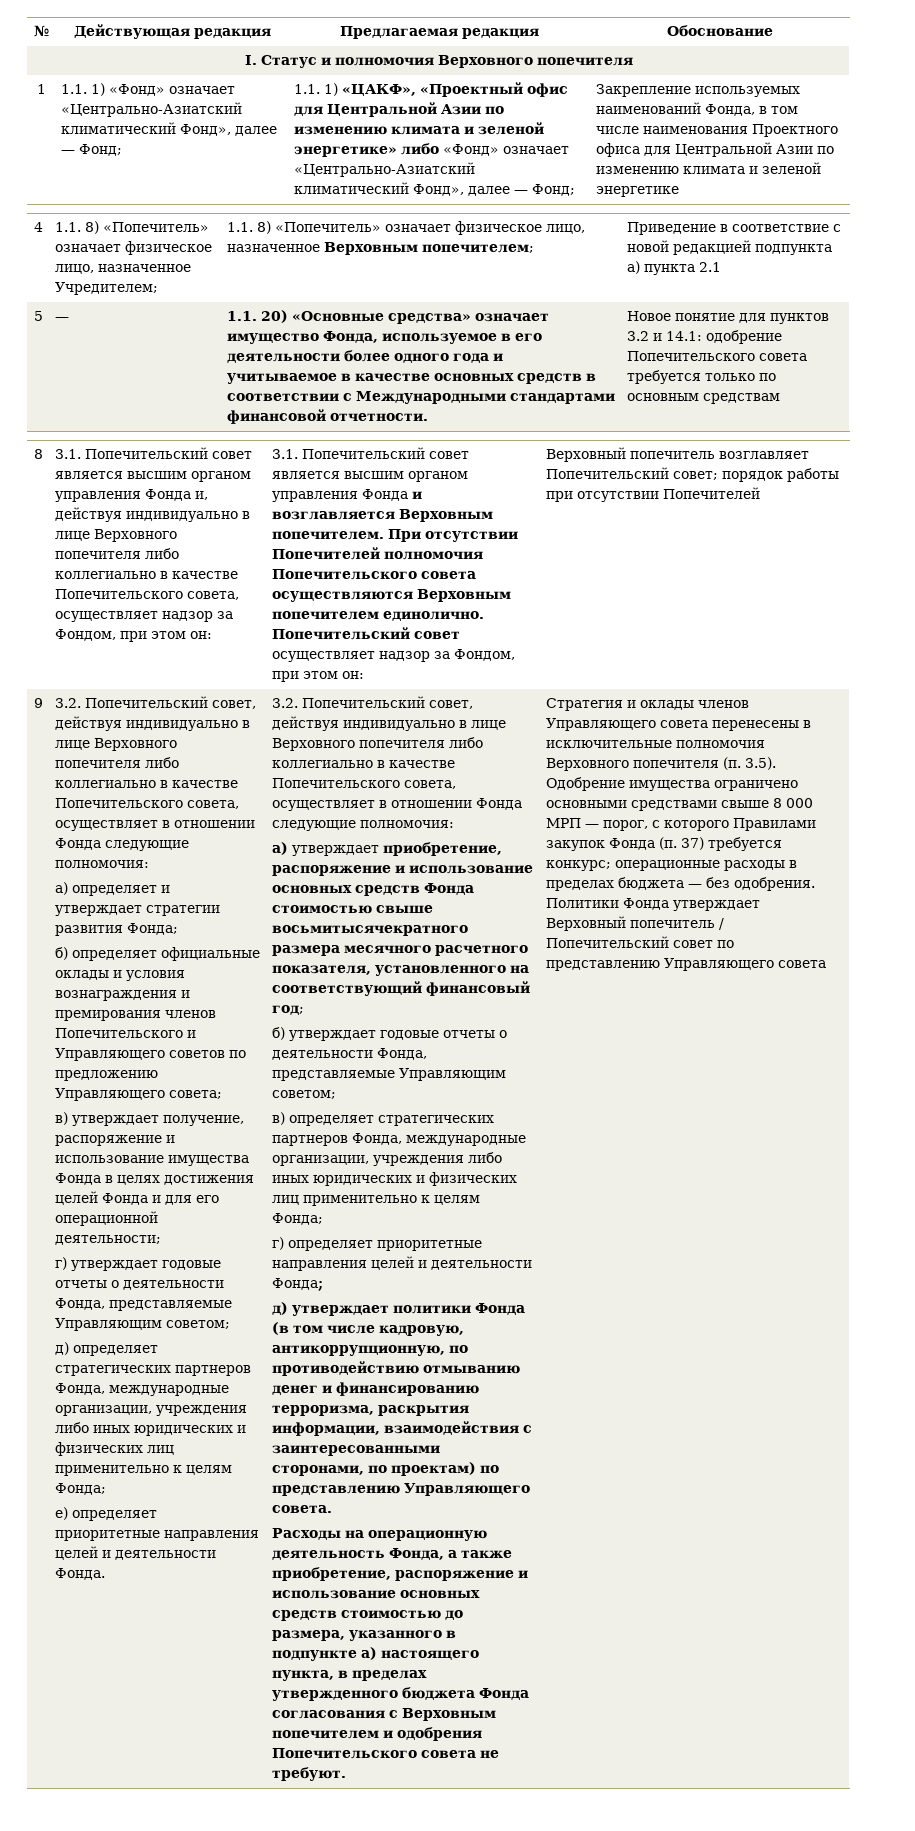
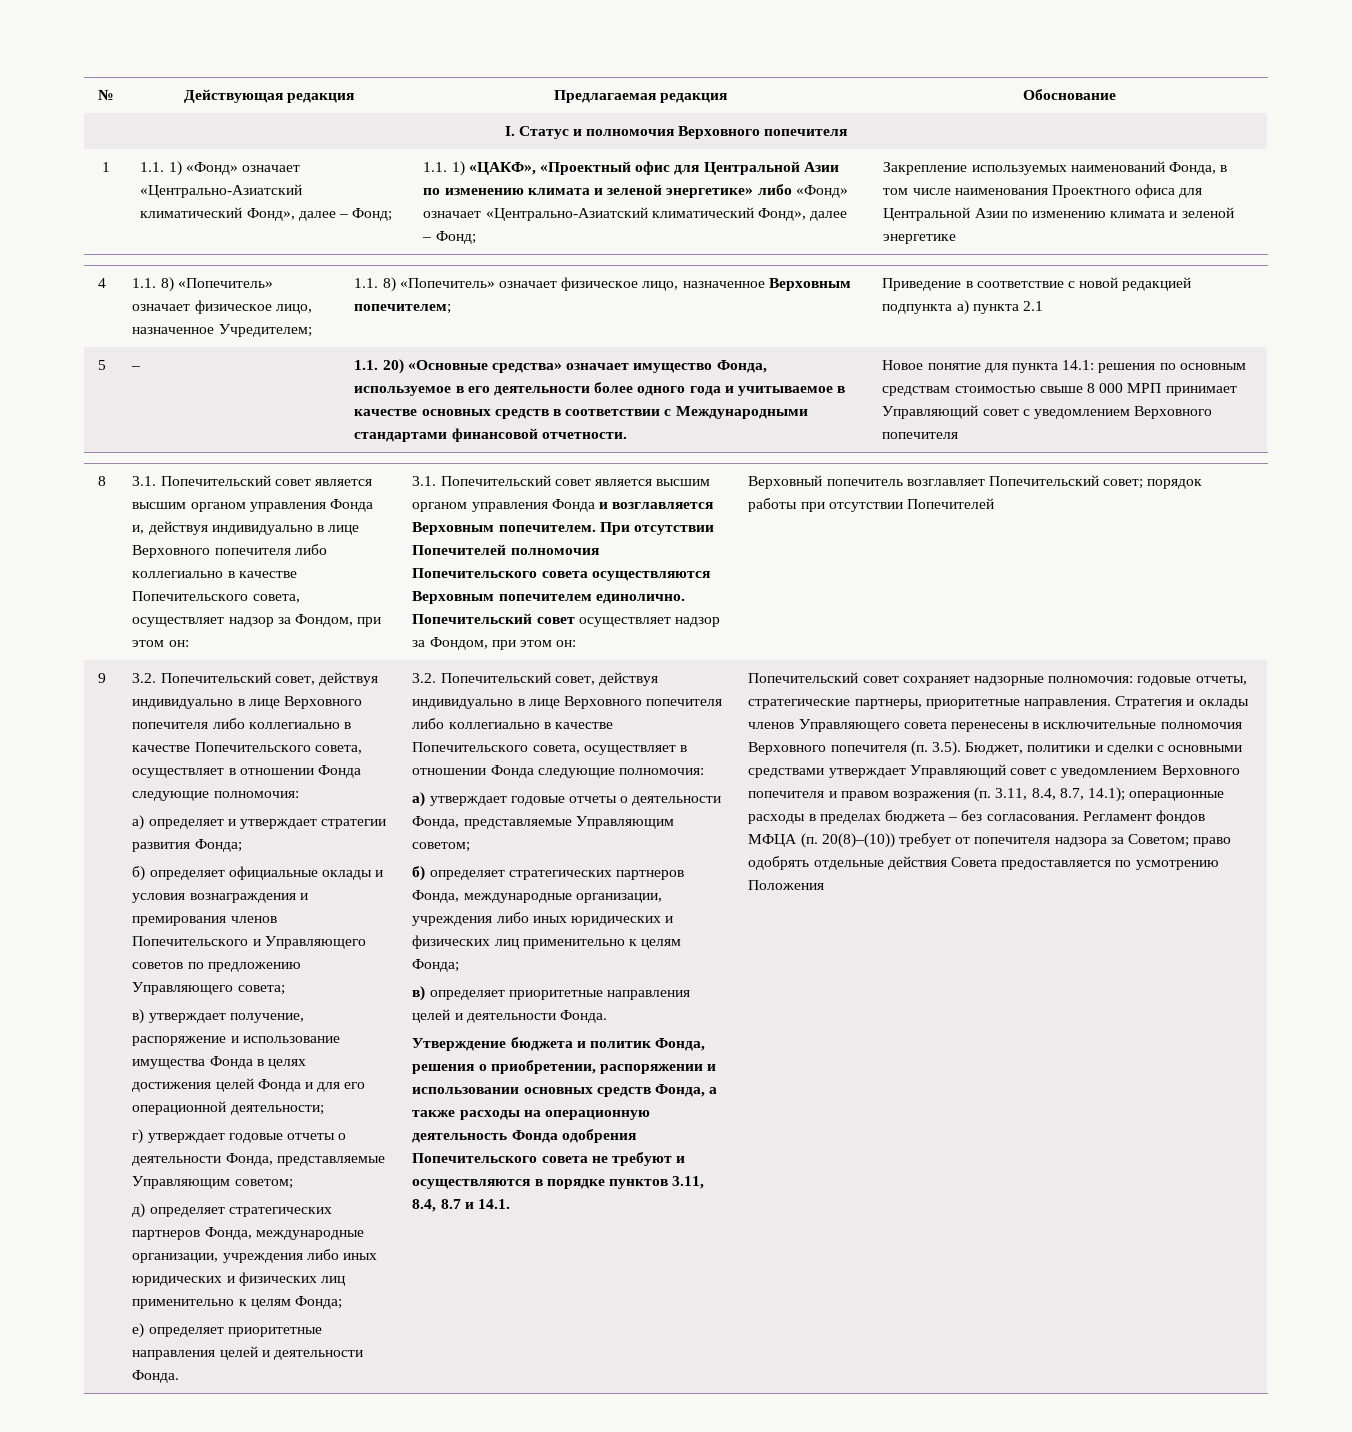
- 1.1. 1) «Фонд» означает «Центрально-Азиатский климатический Фонд», далее — Фонд;
+ 1.1. 1) «Фонд» означает «Центрально-Азиатский климатический Фонд», далее – Фонд;
- 1.1. 1) «ЦАКФ», «Проектный офис для Центральной Азии по изменению климата и зеленой энергетике» либо «Фонд» означает «Центрально-Азиатский климатический Фонд», далее — Фонд;
+ 1.1. 1) «ЦАКФ», «Проектный офис для Центральной Азии по изменению климата и зеленой энергетике» либо «Фонд» означает «Центрально-Азиатский климатический Фонд», далее – Фонд;
- 5 | —
+ 5 | –
- Новое понятие для пунктов 3.2 и 14.1: одобрение Попечительского совета требуется только по основным средствам
+ Новое понятие для пункта 14.1: решения по основным средствам стоимостью свыше 8 000 МРП принимает Управляющий совет с уведомлением Верховного попечителя
- а) утверждает приобретение, распоряжение и использование основных средств Фонда стоимостью свыше восьмитысячекратного размера месячного расчетного показателя, установленного на соответствующий финансовый год;
- б) утверждает годовые отчеты о деятельности Фонда, представляемые Управляющим советом;
- в) определяет стратегических партнеров Фонда, международные организации, учреждения либо иных юридических и физических лиц применительно к целям Фонда;
+ а) утверждает годовые отчеты о деятельности Фонда, представляемые Управляющим советом;
+ б) определяет стратегических партнеров Фонда, международные организации, учреждения либо иных юридических и физических лиц применительно к целям Фонда;
- г) определяет приоритетные направления целей и деятельности Фонда;
- д) утверждает политики Фонда (в том числе кадровую, антикоррупционную, по противодействию отмыванию денег и финансированию терроризма, раскрытия информации, взаимодействия с заинтересованными сторонами, по проектам) по представлению Управляющего совета.
- Расходы на операционную деятельность Фонда, а также приобретение, распоряжение и использование основных средств стоимостью до размера, указанного в подпункте а) настоящего пункта, в пределах утвержденного бюджета Фонда согласования с Верховным попечителем и одобрения Попечительского совета не требуют. | Стратегия и оклады членов Управляющего совета перенесены в исключительные полномочия Верховного попечителя (п. 3.5). Одобрение имущества ограничено основными средствами свыше 8 000 МРП — порог, с которого Правилами закупок Фонда (п. 37) требуется конкурс; операционные расходы в пределах бюджета — без одобрения. Политики Фонда утверждает Верховный попечитель / Попечительский совет по представлению Управляющего совета
+ в) определяет приоритетные направления целей и деятельности Фонда.
+ Утверждение бюджета и политик Фонда, решения о приобретении, распоряжении и использовании основных средств Фонда, а также расходы на операционную деятельность Фонда одобрения Попечительского совета не требуют и осуществляются в порядке пунктов 3.11, 8.4, 8.7 и 14.1. | Попечительский совет сохраняет надзорные полномочия: годовые отчеты, стратегические партнеры, приоритетные направления. Стратегия и оклады членов Управляющего совета перенесены в исключительные полномочия Верховного попечителя (п. 3.5). Бюджет, политики и сделки с основными средствами утверждает Управляющий совет с уведомлением Верховного попечителя и правом возражения (п. 3.11, 8.4, 8.7, 14.1); операционные расходы в пределах бюджета – без согласования. Регламент фондов МФЦА (п. 20(8)–(10)) требует от попечителя надзора за Советом; право одобрять отдельные действия Совета предоставляется по усмотрению Положения

